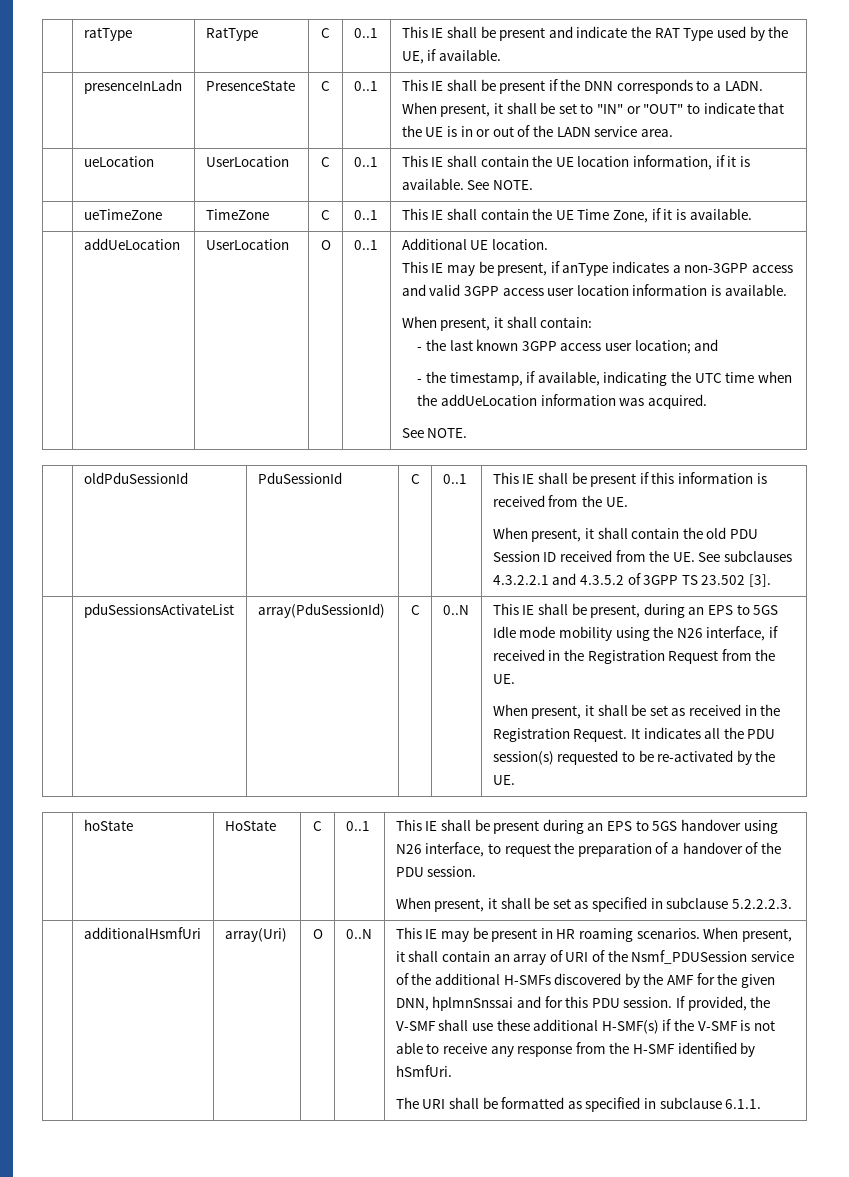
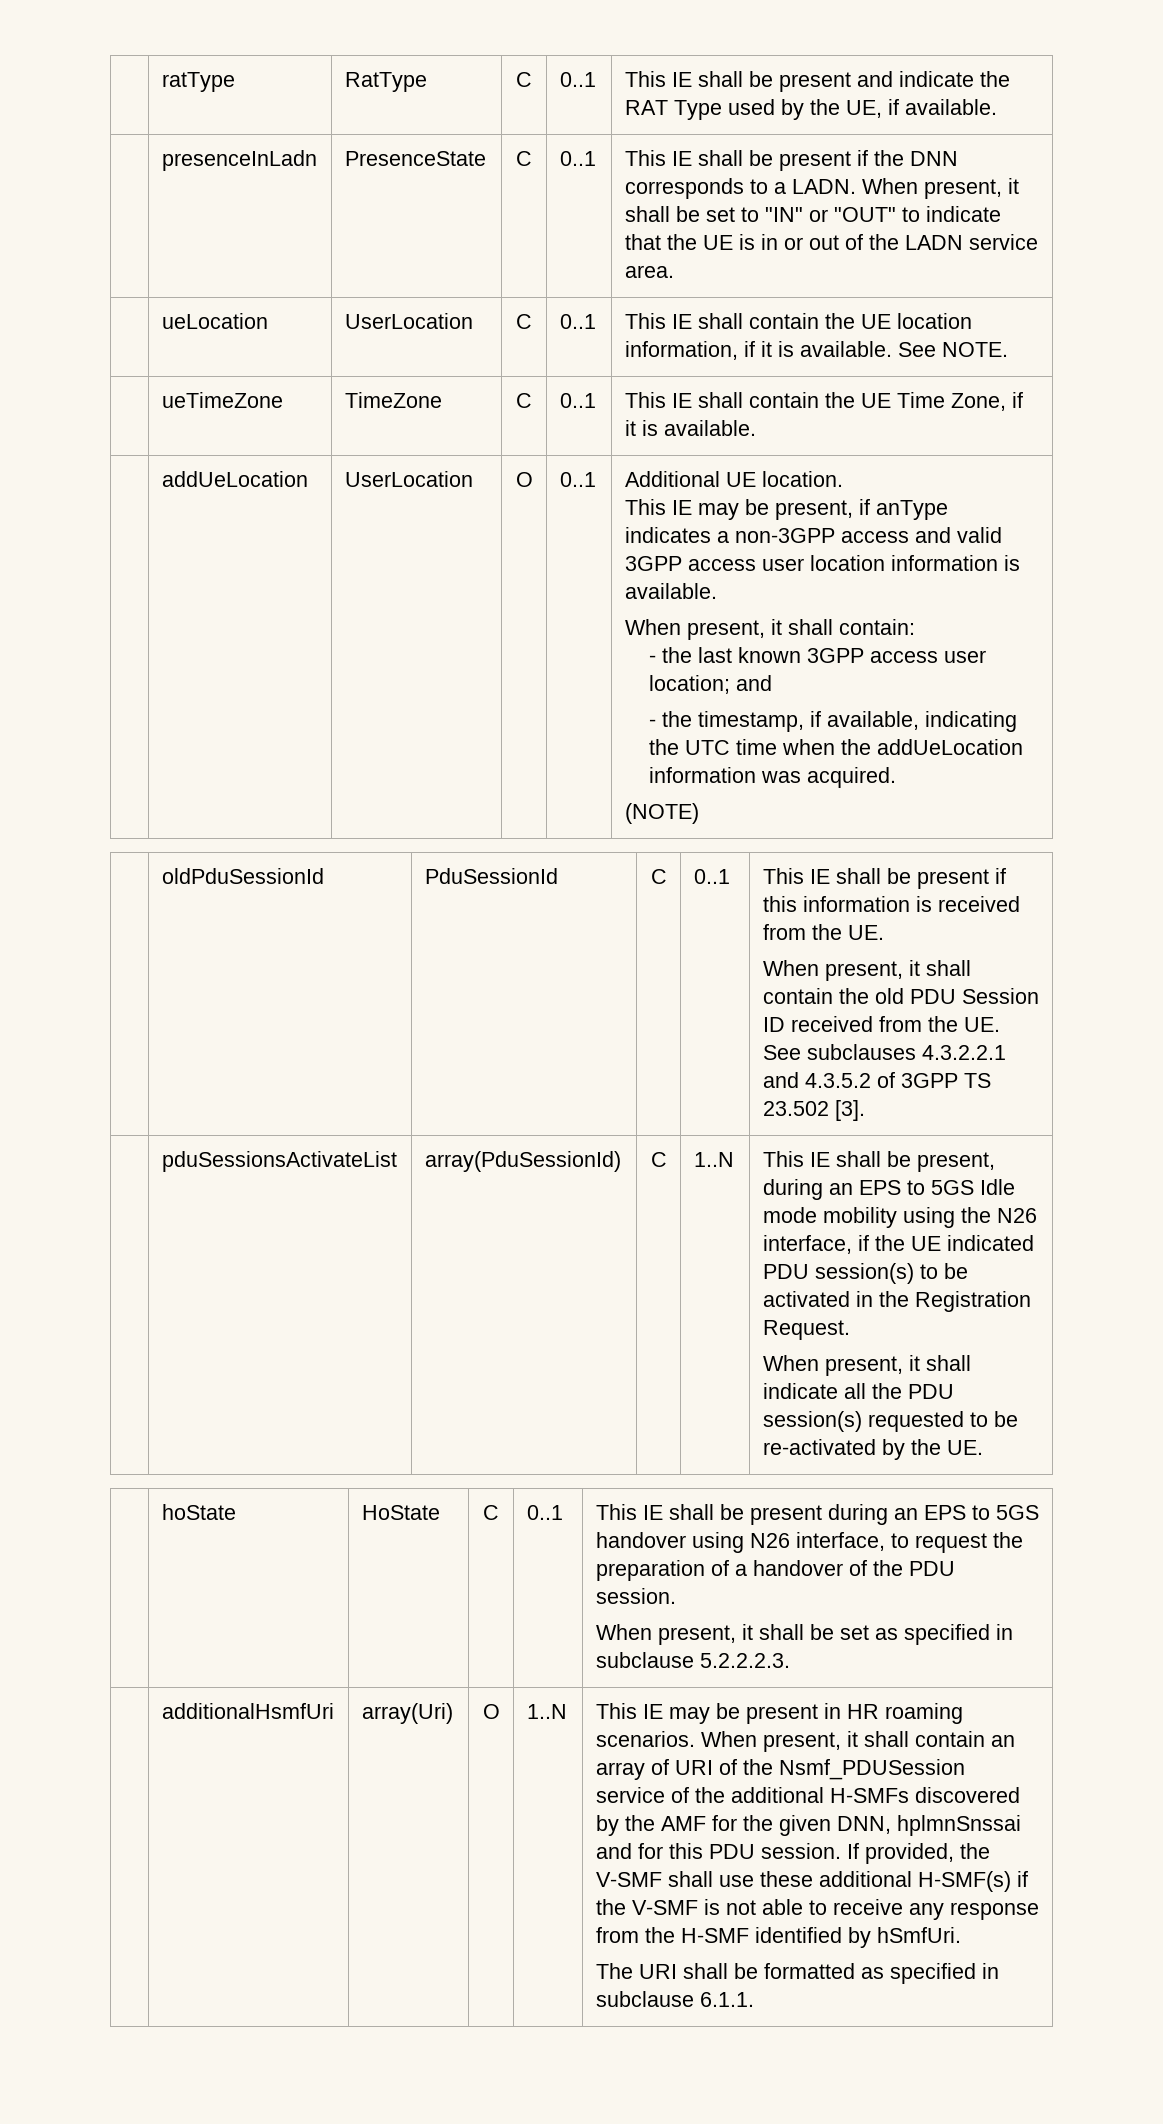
  - the timestamp, if available, indicating the UTC time when the addUeLocation information was acquired.
- See NOTE.
+ (NOTE)
- C | 0..N
+ C | 1..N
- This IE shall be present, during an EPS to 5GS Idle mode mobility using the N26 interface, if received in the Registration Request from the UE.
- When present, it shall be set as received in the Registration Request. It indicates all the PDU session(s) requested to be re-activated by the UE.
+ This IE shall be present, during an EPS to 5GS Idle mode mobility using the N26 interface, if the UE indicated PDU session(s) to be activated in the Registration Request.
+ When present, it shall indicate all the PDU session(s) requested to be re-activated by the UE.
- O | 0..N
+ O | 1..N

